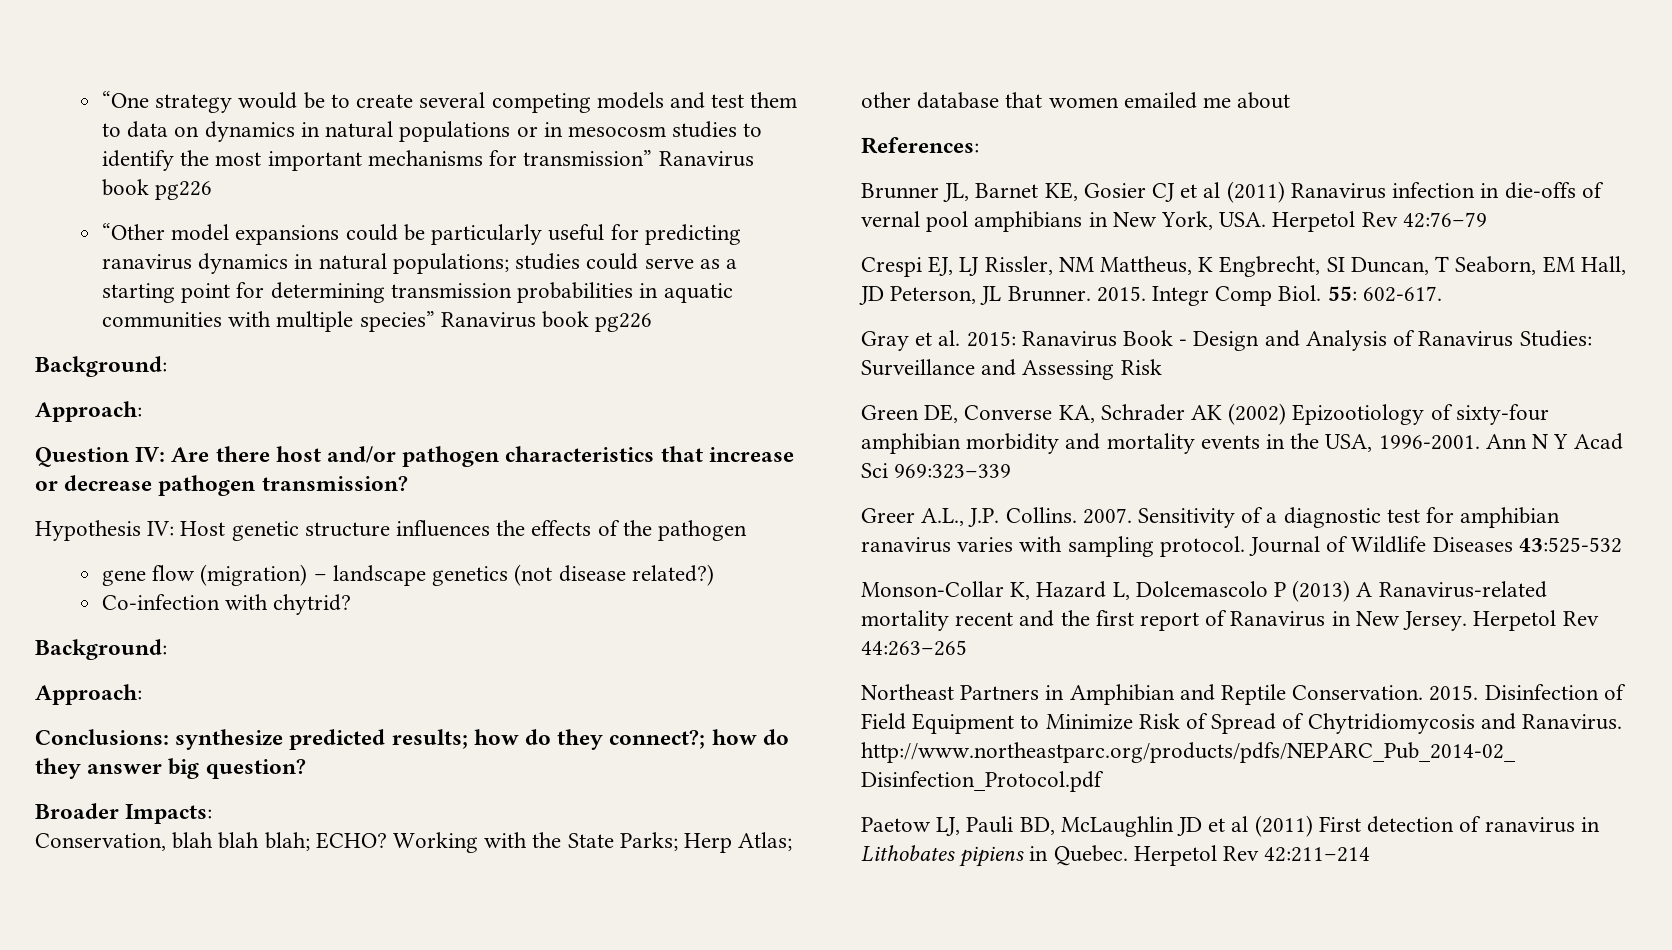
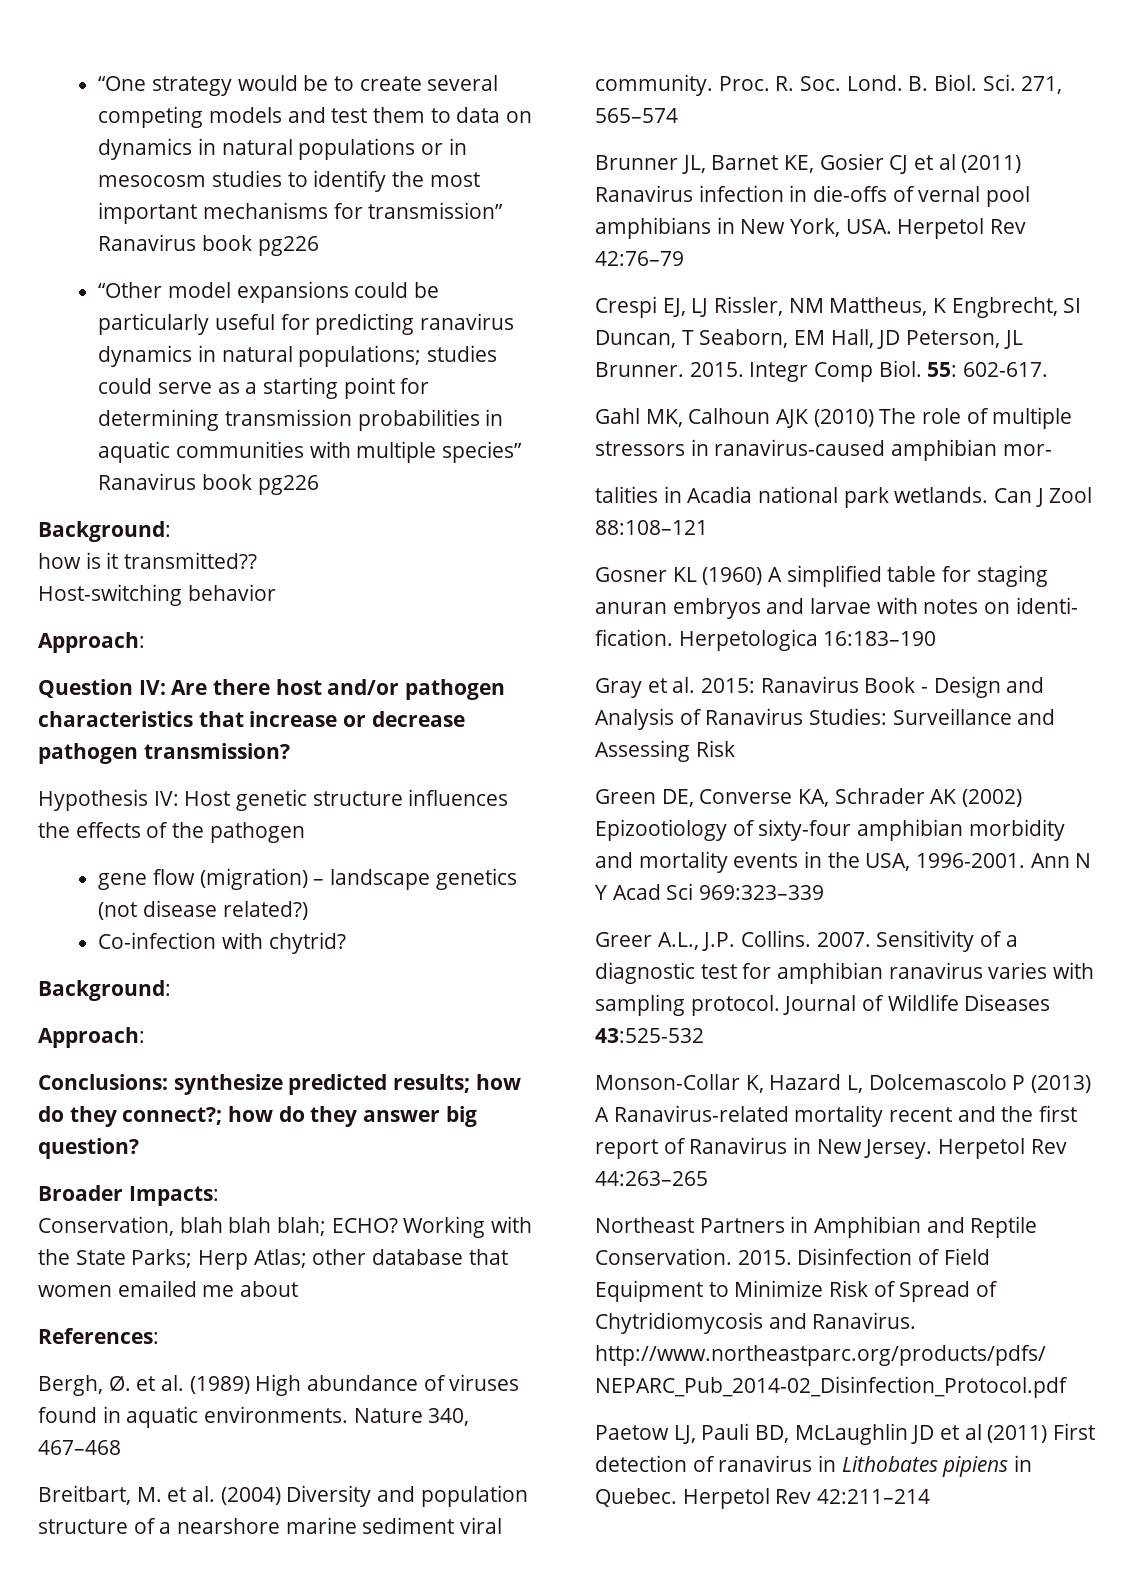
+ how is it transmitted??
+ Host-switching behavior
+ Bergh, Ø. et al. (1989) High abundance of viruses found in aquatic environments. Nature 340, 467–468
+ Breitbart, M. et al. (2004) Diversity and population structure of a nearshore marine sediment viral community. Proc. R. Soc. Lond. B. Biol. Sci. 271, 565–574
+ Gahl MK, Calhoun AJK (2010) The role of multiple stressors in ranavirus-caused amphibian mor-
+ talities in Acadia national park wetlands. Can J Zool 88:108–121
+ Gosner KL (1960) A simplified table for staging anuran embryos and larvae with notes on identi- fication. Herpetologica 16:183–190

